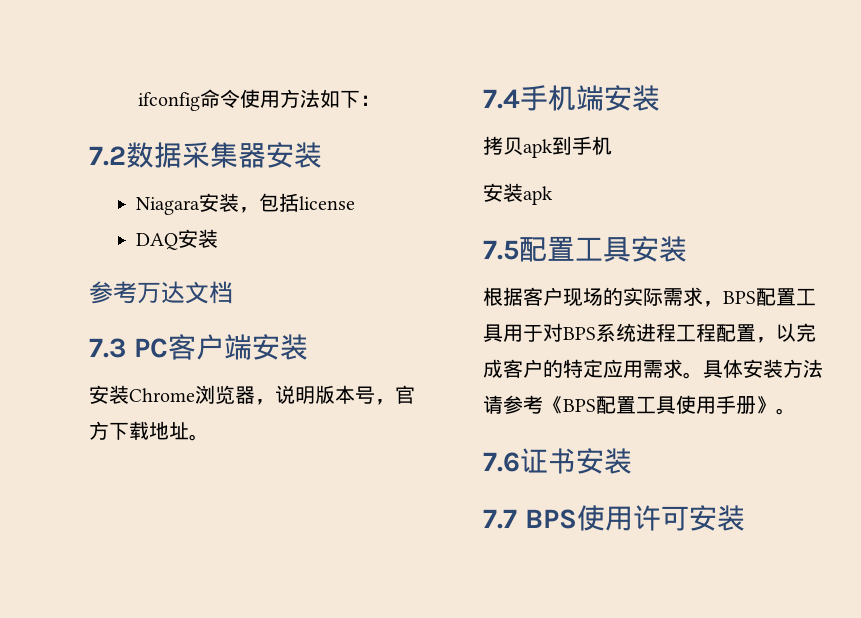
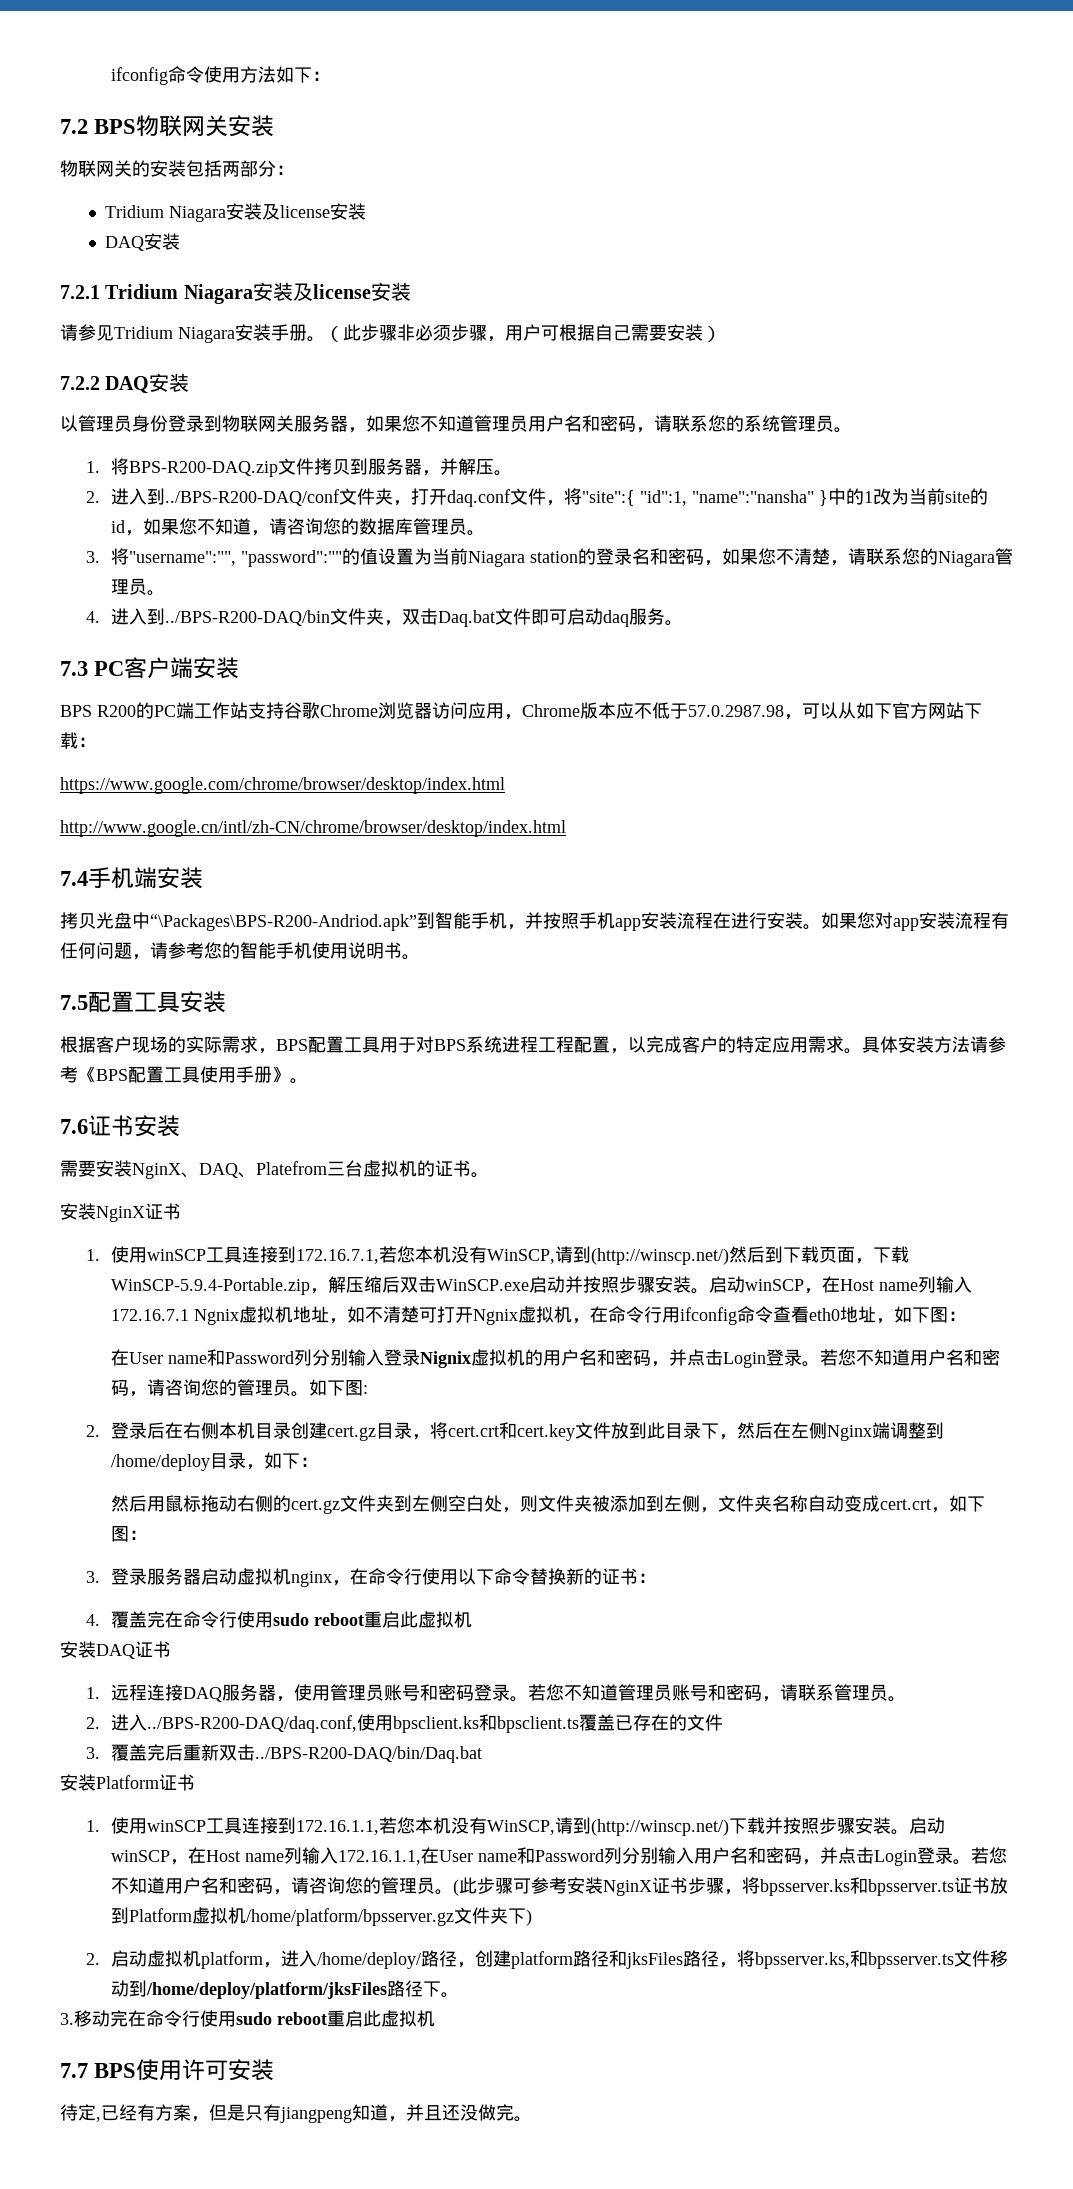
- 7.2数据采集器安装
- Niagara安装，包括license
+ 7.2 BPS物联网关安装
+ 物联网关的安装包括两部分：
+ Tridium Niagara安装及license安装
  DAQ安装
- 参考万达文档
+ 7.2.1 Tridium Niagara安装及license安装
+ 请参见Tridium Niagara安装手册。（此步骤非必须步骤，用户可根据自己需要安装）
+ 7.2.2 DAQ安装
+ 以管理员身份登录到物联网关服务器，如果您不知道管理员用户名和密码，请联系您的系统管理员。
+ 1.将BPS-R200-DAQ.zip文件拷贝到服务器，并解压。
+ 2.进入到../BPS-R200-DAQ/conf文件夹，打开daq.conf文件，将"site":{ "id":1, "name":"nansha" }中的1改为当前site的id，如果您不知道，请咨询您的数据库管理员。
+ 3.将"username":"", "password":""的值设置为当前Niagara station的登录名和密码，如果您不清楚，请联系您的Niagara管理员。
+ 4.进入到../BPS-R200-DAQ/bin文件夹，双击Daq.bat文件即可启动daq服务。
- 安装Chrome浏览器，说明版本号，官方下载地址。
+ BPS R200的PC端工作站支持谷歌Chrome浏览器访问应用，Chrome版本应不低于57.0.2987.98，可以从如下官方网站下载：
+ https://www.google.com/chrome/browser/desktop/index.html
+ http://www.google.cn/intl/zh-CN/chrome/browser/desktop/index.html
- 拷贝apk到手机
- 安装apk
+ 拷贝光盘中“\Packages\BPS-R200-Andriod.apk”到智能手机，并按照手机app安装流程在进行安装。如果您对app安装流程有任何问题，请参考您的智能手机使用说明书。
+ 需要安装NginX、DAQ、Platefrom三台虚拟机的证书。
+ 安装NginX证书
+ 1.使用winSCP工具连接到172.16.7.1,若您本机没有WinSCP,请到(http://winscp.net/)然后到下载页面，下载WinSCP-5.9.4-Portable.zip，解压缩后双击WinSCP.exe启动并按照步骤安装。启动winSCP，在Host name列输入172.16.7.1 Ngnix虚拟机地址，如不清楚可打开Ngnix虚拟机，在命令行用ifconfig命令查看eth0地址，如下图：
+ 在User name和Password列分别输入登录Nignix虚拟机的用户名和密码，并点击Login登录。若您不知道用户名和密码，请咨询您的管理员。如下图:
+ 2.登录后在右侧本机目录创建cert.gz目录，将cert.crt和cert.key文件放到此目录下，然后在左侧Nginx端调整到/home/deploy目录，如下：
+ 然后用鼠标拖动右侧的cert.gz文件夹到左侧空白处，则文件夹被添加到左侧，文件夹名称自动变成cert.crt，如下图：
+ 3.登录服务器启动虚拟机nginx，在命令行使用以下命令替换新的证书：
+ 4.覆盖完在命令行使用sudo reboot重启此虚拟机
+ 安装DAQ证书
+ 1.远程连接DAQ服务器，使用管理员账号和密码登录。若您不知道管理员账号和密码，请联系管理员。
+ 2.进入../BPS-R200-DAQ/daq.conf,使用bpsclient.ks和bpsclient.ts覆盖已存在的文件
+ 3.覆盖完后重新双击../BPS-R200-DAQ/bin/Daq.bat
+ 安装Platform证书
+ 1.使用winSCP工具连接到172.16.1.1,若您本机没有WinSCP,请到(http://winscp.net/)下载并按照步骤安装。启动winSCP，在Host name列输入172.16.1.1,在User name和Password列分别输入用户名和密码，并点击Login登录。若您不知道用户名和密码，请咨询您的管理员。(此步骤可参考安装NginX证书步骤，将bpsserver.ks和bpsserver.ts证书放到Platform虚拟机/home/platform/bpsserver.gz文件夹下)
+ 2.启动虚拟机platform，进入/home/deploy/路径，创建platform路径和jksFiles路径，将bpsserver.ks,和bpsserver.ts文件移动到/home/deploy/platform/jksFiles路径下。
+ 3.移动完在命令行使用sudo reboot重启此虚拟机
+ 待定,已经有方案，但是只有jiangpeng知道，并且还没做完。

